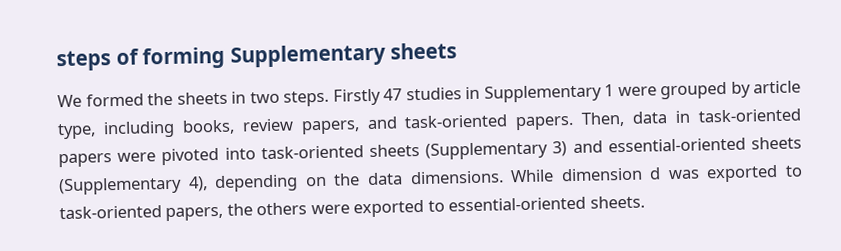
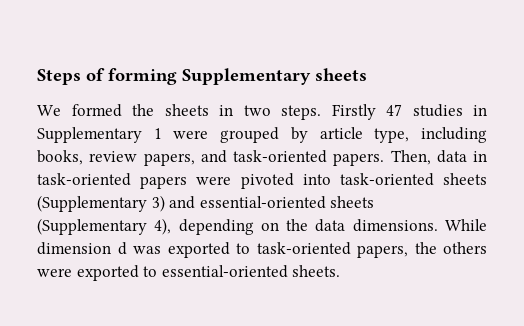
- steps of forming Supplementary sheets
+ Steps of forming Supplementary sheets

